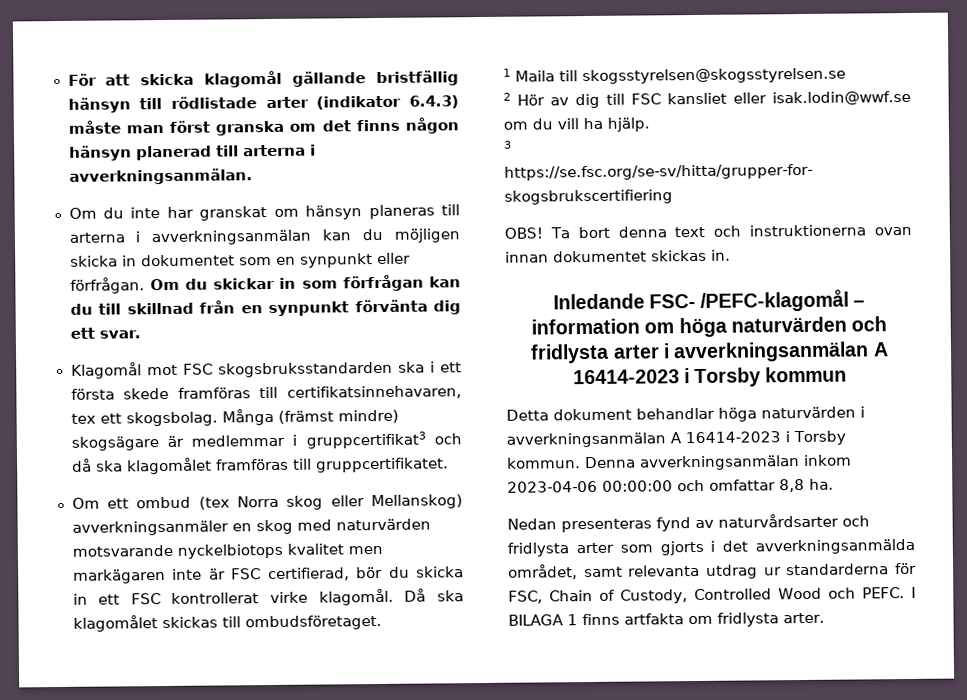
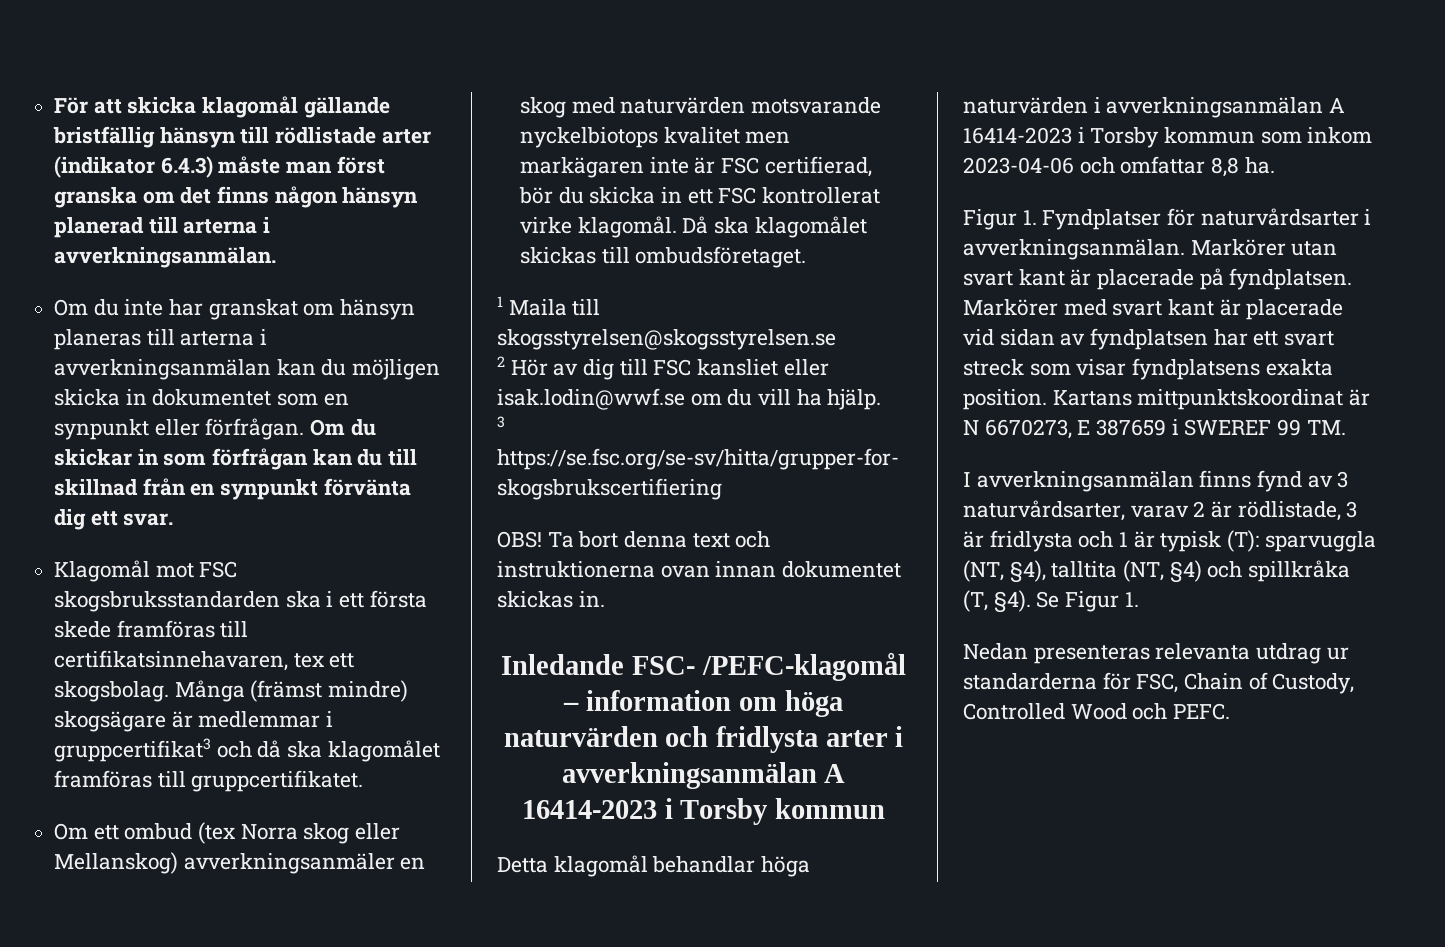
- Detta dokument behandlar höga naturvärden i avverkningsanmälan A 16414-2023 i Torsby kommun. Denna avverkningsanmälan inkom 2023-04-06 00:00:00 och omfattar 8,8 ha.
+ Detta klagomål behandlar höga naturvärden i avverkningsanmälan A 16414-2023 i Torsby kommun som inkom 2023-04-06 och omfattar 8,8 ha.
- Nedan presenteras fynd av naturvårdsarter och fridlysta arter som gjorts i det avverkningsanmälda området, samt relevanta utdrag ur standarderna för FSC, Chain of Custody, Controlled Wood och PEFC. I BILAGA 1 finns artfakta om fridlysta arter.
+ Figur 1. Fyndplatser för naturvårdsarter i avverkningsanmälan. Markörer utan svart kant är placerade på fyndplatsen. Markörer med svart kant är placerade vid sidan av fyndplatsen har ett svart streck som visar fyndplatsens exakta position. Kartans mittpunktskoordinat är N 6670273, E 387659 i SWEREF 99 TM.
+ I avverkningsanmälan finns fynd av 3 naturvårdsarter, varav 2 är rödlistade, 3 är fridlysta och 1 är typisk (T): sparvuggla (NT, §4), talltita (NT, §4) och spillkråka (T, §4). Se Figur 1.
+ Nedan presenteras relevanta utdrag ur standarderna för FSC, Chain of Custody, Controlled Wood och PEFC.

